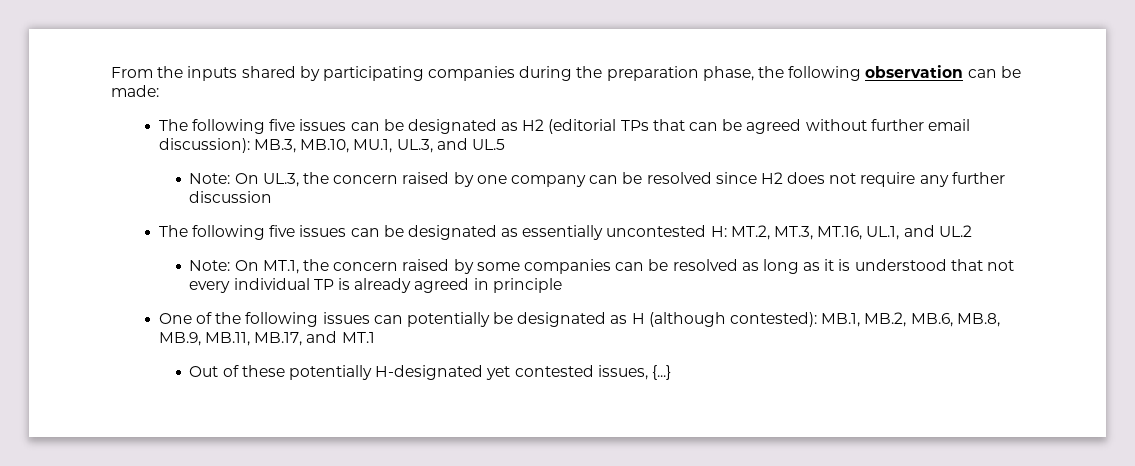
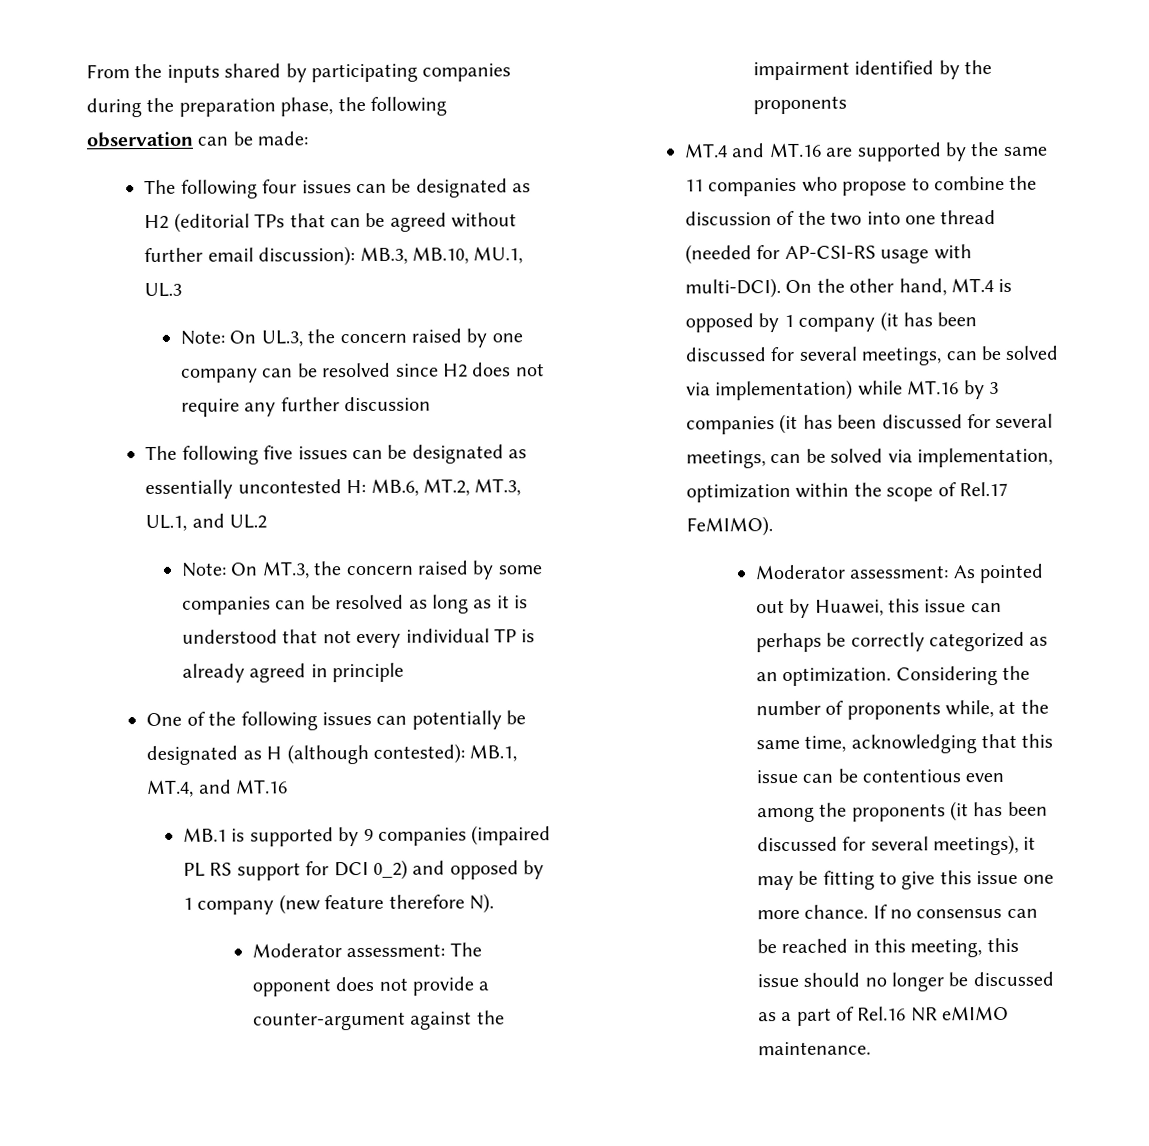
- The following five issues can be designated as H2 (editorial TPs that can be agreed without further email discussion): MB.3, MB.10, MU.1, UL.3, and UL.5
+ The following four issues can be designated as H2 (editorial TPs that can be agreed without further email discussion): MB.3, MB.10, MU.1, UL.3
- The following five issues can be designated as essentially uncontested H: MT.2, MT.3, MT.16, UL.1, and UL.2
+ The following five issues can be designated as essentially uncontested H: MB.6, MT.2, MT.3, UL.1, and UL.2
- Note: On MT.1, the concern raised by some companies can be resolved as long as it is understood that not every individual TP is already agreed in principle
+ Note: On MT.3, the concern raised by some companies can be resolved as long as it is understood that not every individual TP is already agreed in principle
- One of the following issues can potentially be designated as H (although contested): MB.1, MB.2, MB.6, MB.8, MB.9, MB.11, MB.17, and MT.1
- Out of these potentially H-designated yet contested issues, {...}
+ One of the following issues can potentially be designated as H (although contested): MB.1, MT.4, and MT.16
+ MB.1 is supported by 9 companies (impaired PL RS support for DCI 0_2) and opposed by 1 company (new feature therefore N).
+ Moderator assessment: The opponent does not provide a counter-argument against the impairment identified by the proponents
+ MT.4 and MT.16 are supported by the same 11 companies who propose to combine the discussion of the two into one thread (needed for AP-CSI-RS usage with multi-DCI). On the other hand, MT.4 is opposed by 1 company (it has been discussed for several meetings, can be solved via implementation) while MT.16 by 3 companies (it has been discussed for several meetings, can be solved via implementation, optimization within the scope of Rel.17 FeMIMO).
+ Moderator assessment: As pointed out by Huawei, this issue can perhaps be correctly categorized as an optimization. Considering the number of proponents while, at the same time, acknowledging that this issue can be contentious even among the proponents (it has been discussed for several meetings), it may be fitting to give this issue one more chance. If no consensus can be reached in this meeting, this issue should no longer be discussed as a part of Rel.16 NR eMIMO maintenance.

